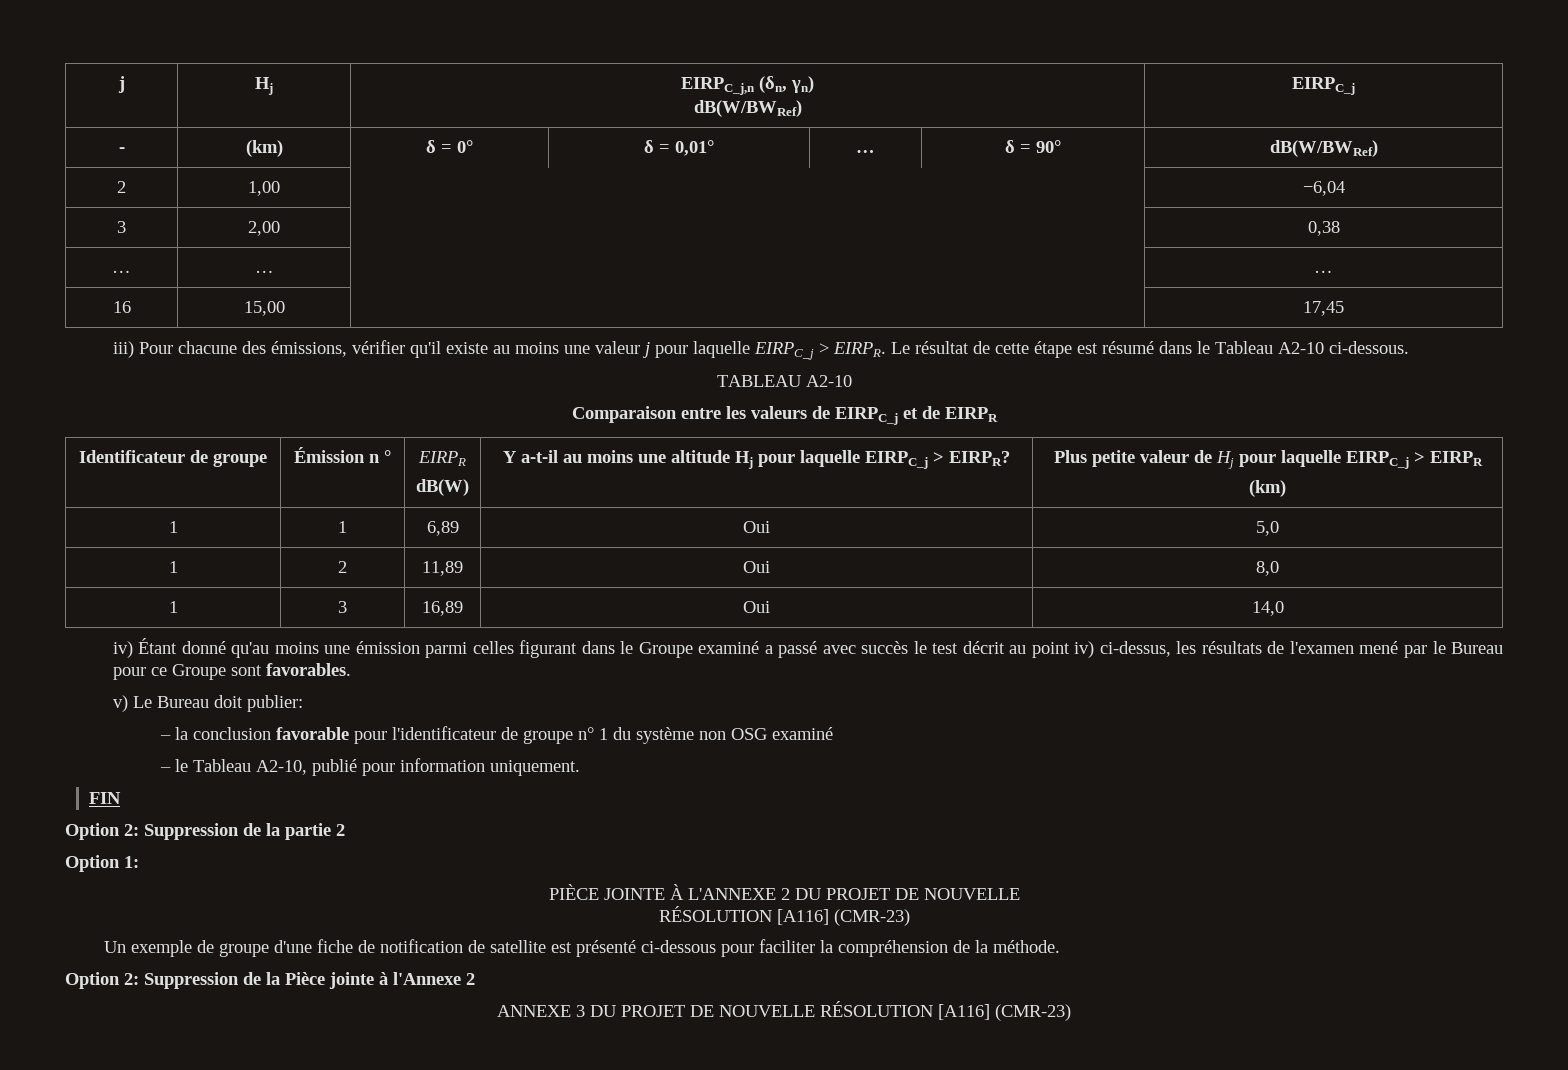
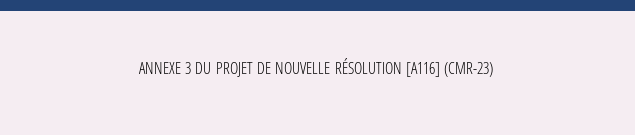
- j | Hj | EIRPC_j,n (δn, γn)
- dB(W/BWRef) | EIRPC_j
- - | (km) | δ = 0° | δ = 0,01° | … | δ = 90° | dB(W/BWRef)
- 2 | 1,00 | | −6,04
- 3 | 2,00 | | 0,38
- … | … | | …
- 16 | 15,00 | | 17,45
- iii) Pour chacune des émissions, vérifier qu'il existe au moins une valeur j pour laquelle EIRPC_j > EIRPR. Le résultat de cette étape est résumé dans le Tableau A2-10 ci-dessous.
- TABLEAU A2-10
- Comparaison entre les valeurs de EIRPC_j et de EIRPR
- Identificateur de groupe | Émission n ° | EIRPR
- dB(W) | Y a-t-il au moins une altitude Hj pour laquelle EIRPC_j > EIRPR? | Plus petite valeur de Hj pour laquelle EIRPC_j > EIRPR
- (km)
- 1 | 1 | 6,89 | Oui | 5,0
- 1 | 2 | 11,89 | Oui | 8,0
- 1 | 3 | 16,89 | Oui | 14,0
- iv) Étant donné qu'au moins une émission parmi celles figurant dans le Groupe examiné a passé avec succès le test décrit au point iv) ci-dessus, les résultats de l'examen mené par le Bureau pour ce Groupe sont favorables.
- v) Le Bureau doit publier:
- – la conclusion favorable pour l'identificateur de groupe n° 1 du système non OSG examiné
- – le Tableau A2-10, publié pour information uniquement.
- FIN
- Option 2: Suppression de la partie 2
- Option 1:
- PIÈCE JOINTE À L'ANNEXE 2 DU PROJET DE NOUVELLE
- RÉSOLUTION [A116] (CMR-23)
- Un exemple de groupe d'une fiche de notification de satellite est présenté ci-dessous pour faciliter la compréhension de la méthode.
- Option 2: Suppression de la Pièce jointe à l'Annexe 2

